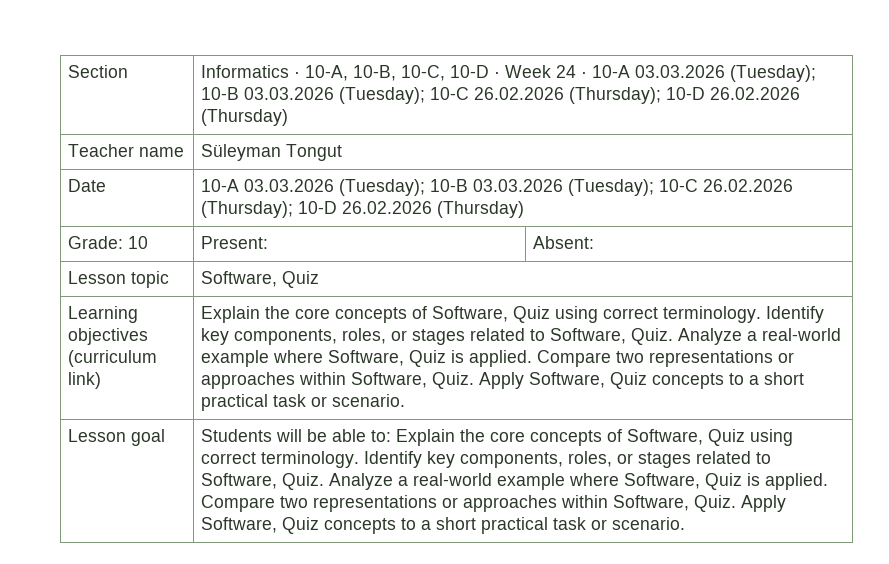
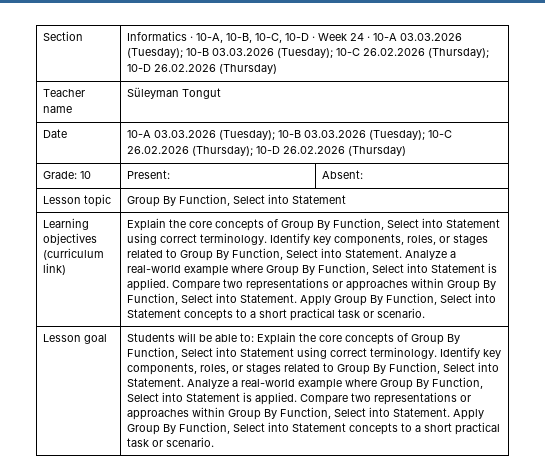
- Lesson topic | Software, Quiz
+ Lesson topic | Group By Function, Select into Statement
- Learning objectives (curriculum link) | Explain the core concepts of Software, Quiz using correct terminology. Identify key components, roles, or stages related to Software, Quiz. Analyze a real-world example where Software, Quiz is applied. Compare two representations or approaches within Software, Quiz. Apply Software, Quiz concepts to a short practical task or scenario.
+ Learning objectives (curriculum link) | Explain the core concepts of Group By Function, Select into Statement using correct terminology. Identify key components, roles, or stages related to Group By Function, Select into Statement. Analyze a real-world example where Group By Function, Select into Statement is applied. Compare two representations or approaches within Group By Function, Select into Statement. Apply Group By Function, Select into Statement concepts to a short practical task or scenario.
- Students will be able to: Explain the core concepts of Software, Quiz using correct terminology. Identify key components, roles, or stages related to Software, Quiz. Analyze a real-world example where Software, Quiz is applied. Compare two representations or approaches within Software, Quiz. Apply Software, Quiz concepts to a short practical task or scenario.
+ Students will be able to: Explain the core concepts of Group By Function, Select into Statement using correct terminology. Identify key components, roles, or stages related to Group By Function, Select into Statement. Analyze a real-world example where Group By Function, Select into Statement is applied. Compare two representations or approaches within Group By Function, Select into Statement. Apply Group By Function, Select into Statement concepts to a short practical task or scenario.

